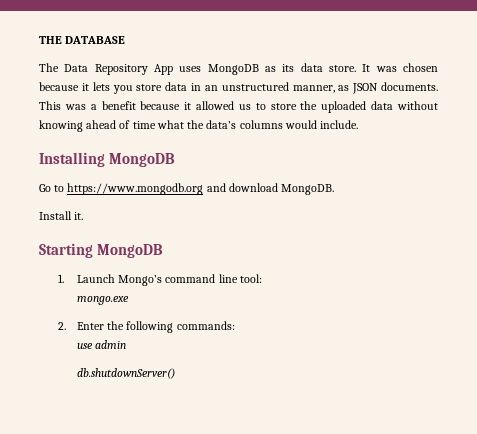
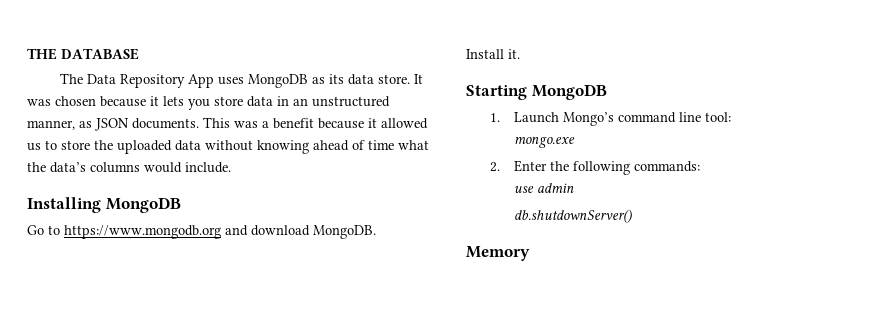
+ Memory

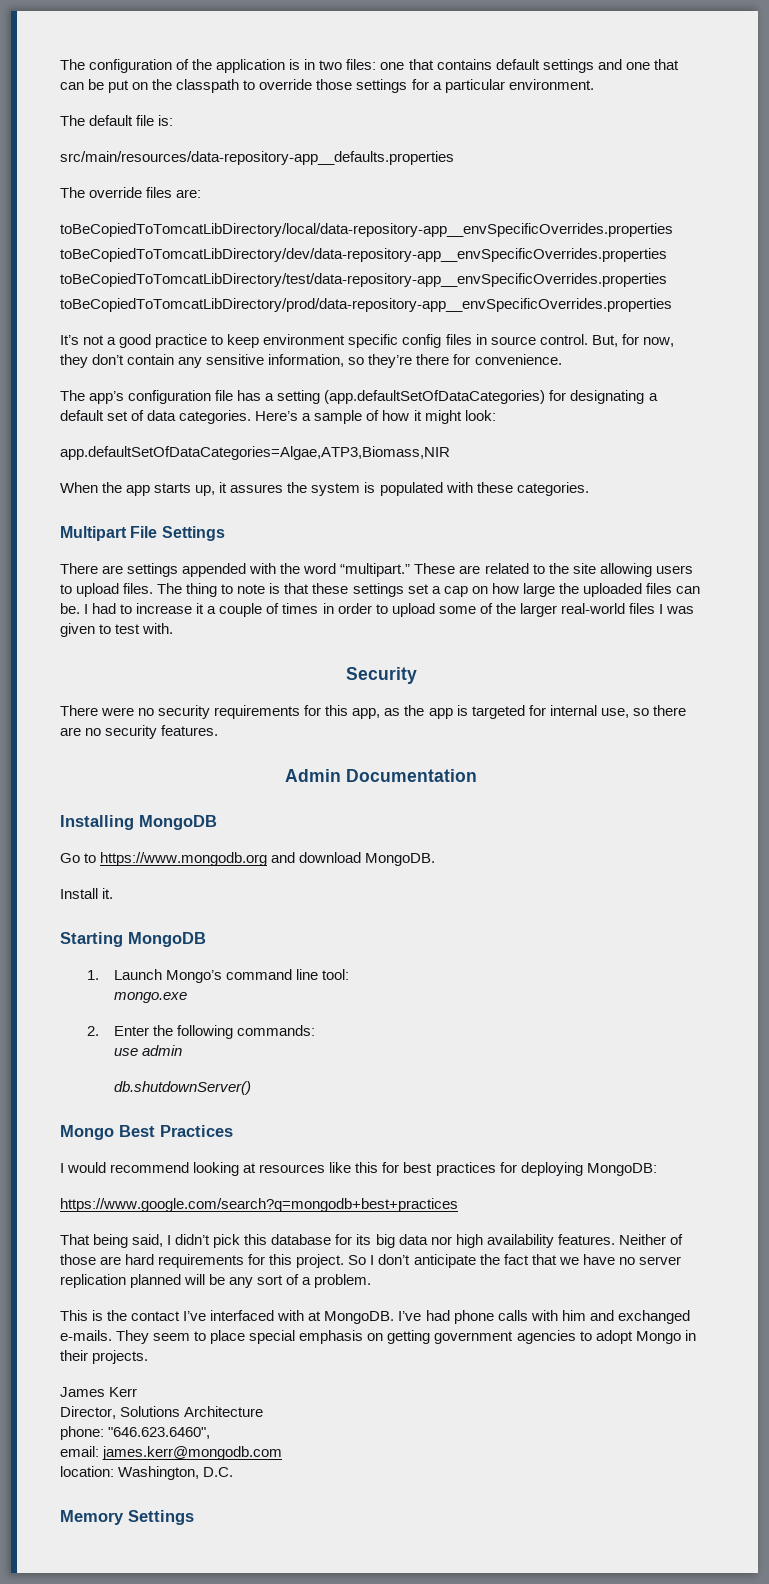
- THE DATABASE
- The Data Repository App uses MongoDB as its data store. It was chosen because it lets you store data in an unstructured manner, as JSON documents. This was a benefit because it allowed us to store the uploaded data without knowing ahead of time what the data’s columns would include.
+ The configuration of the application is in two files: one that contains default settings and one that can be put on the classpath to override those settings for a particular environment.
+ The default file is:
+ src/main/resources/data-repository-app__defaults.properties
+ The override files are:
+ toBeCopiedToTomcatLibDirectory/local/data-repository-app__envSpecificOverrides.properties
+ toBeCopiedToTomcatLibDirectory/dev/data-repository-app__envSpecificOverrides.properties
+ toBeCopiedToTomcatLibDirectory/test/data-repository-app__envSpecificOverrides.properties
+ toBeCopiedToTomcatLibDirectory/prod/data-repository-app__envSpecificOverrides.properties
+ It’s not a good practice to keep environment specific config files in source control. But, for now, they don’t contain any sensitive information, so they’re there for convenience.
+ The app’s configuration file has a setting (app.defaultSetOfDataCategories) for designating a default set of data categories. Here’s a sample of how it might look:
+ app.defaultSetOfDataCategories=Algae,ATP3,Biomass,NIR
+ When the app starts up, it assures the system is populated with these categories.
+ Multipart File Settings
+ There are settings appended with the word “multipart.” These are related to the site allowing users to upload files. The thing to note is that these settings set a cap on how large the uploaded files can be. I had to increase it a couple of times in order to upload some of the larger real-world files I was given to test with.
+ Security
+ There were no security requirements for this app, as the app is targeted for internal use, so there are no security features.
+ Admin Documentation
+ Mongo Best Practices
+ I would recommend looking at resources like this for best practices for deploying MongoDB:
+ https://www.google.com/search?q=mongodb+best+practices
+ That being said, I didn’t pick this database for its big data nor high availability features. Neither of those are hard requirements for this project. So I don’t anticipate the fact that we have no server replication planned will be any sort of a problem.
+ This is the contact I’ve interfaced with at MongoDB. I’ve had phone calls with him and exchanged e-mails. They seem to place special emphasis on getting government agencies to adopt Mongo in their projects.
+ James Kerr
+ Director, Solutions Architecture
+ phone: "646.623.6460",
+ email: james.kerr@mongodb.com
+ location: Washington, D.C.
- Memory
+ Memory Settings

